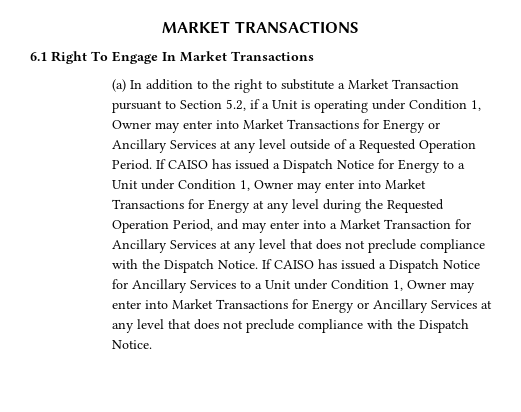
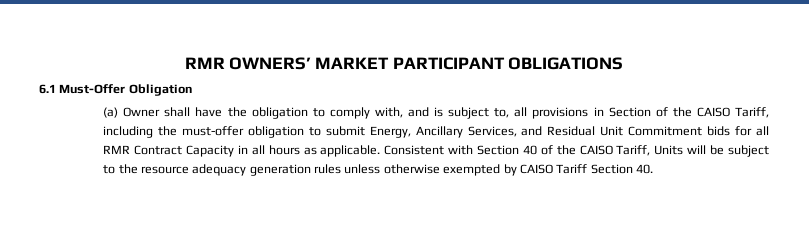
- MARKET TRANSACTIONS
- 6.1 Right To Engage In Market Transactions
- (a) In addition to the right to substitute a Market Transaction pursuant to Section 5.2, if a Unit is operating under Condition 1, Owner may enter into Market Transactions for Energy or Ancillary Services at any level outside of a Requested Operation Period. If CAISO has issued a Dispatch Notice for Energy to a Unit under Condition 1, Owner may enter into Market Transactions for Energy at any level during the Requested Operation Period, and may enter into a Market Transaction for Ancillary Services at any level that does not preclude compliance with the Dispatch Notice. If CAISO has issued a Dispatch Notice for Ancillary Services to a Unit under Condition 1, Owner may enter into Market Transactions for Energy or Ancillary Services at any level that does not preclude compliance with the Dispatch Notice.
+ RMR OWNERS’ MARKET PARTICIPANT OBLIGATIONS
+ 6.1 Must-Offer Obligation
+ (a) Owner shall have the obligation to comply with, and is subject to, all provisions in Section of the CAISO Tariff, including the must-offer obligation to submit Energy, Ancillary Services, and Residual Unit Commitment bids for all RMR Contract Capacity in all hours as applicable. Consistent with Section 40 of the CAISO Tariff, Units will be subject to the resource adequacy generation rules unless otherwise exempted by CAISO Tariff Section 40.

